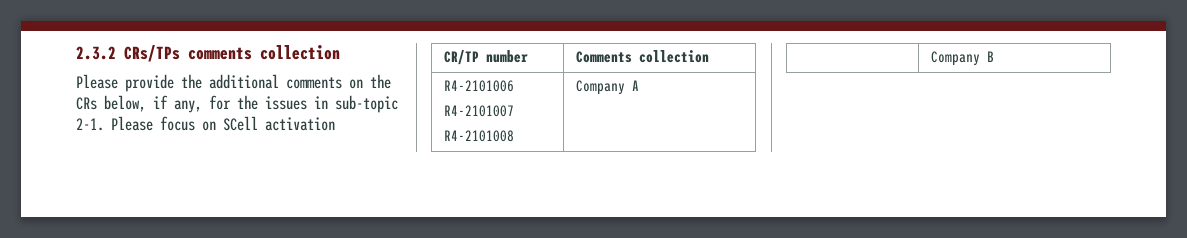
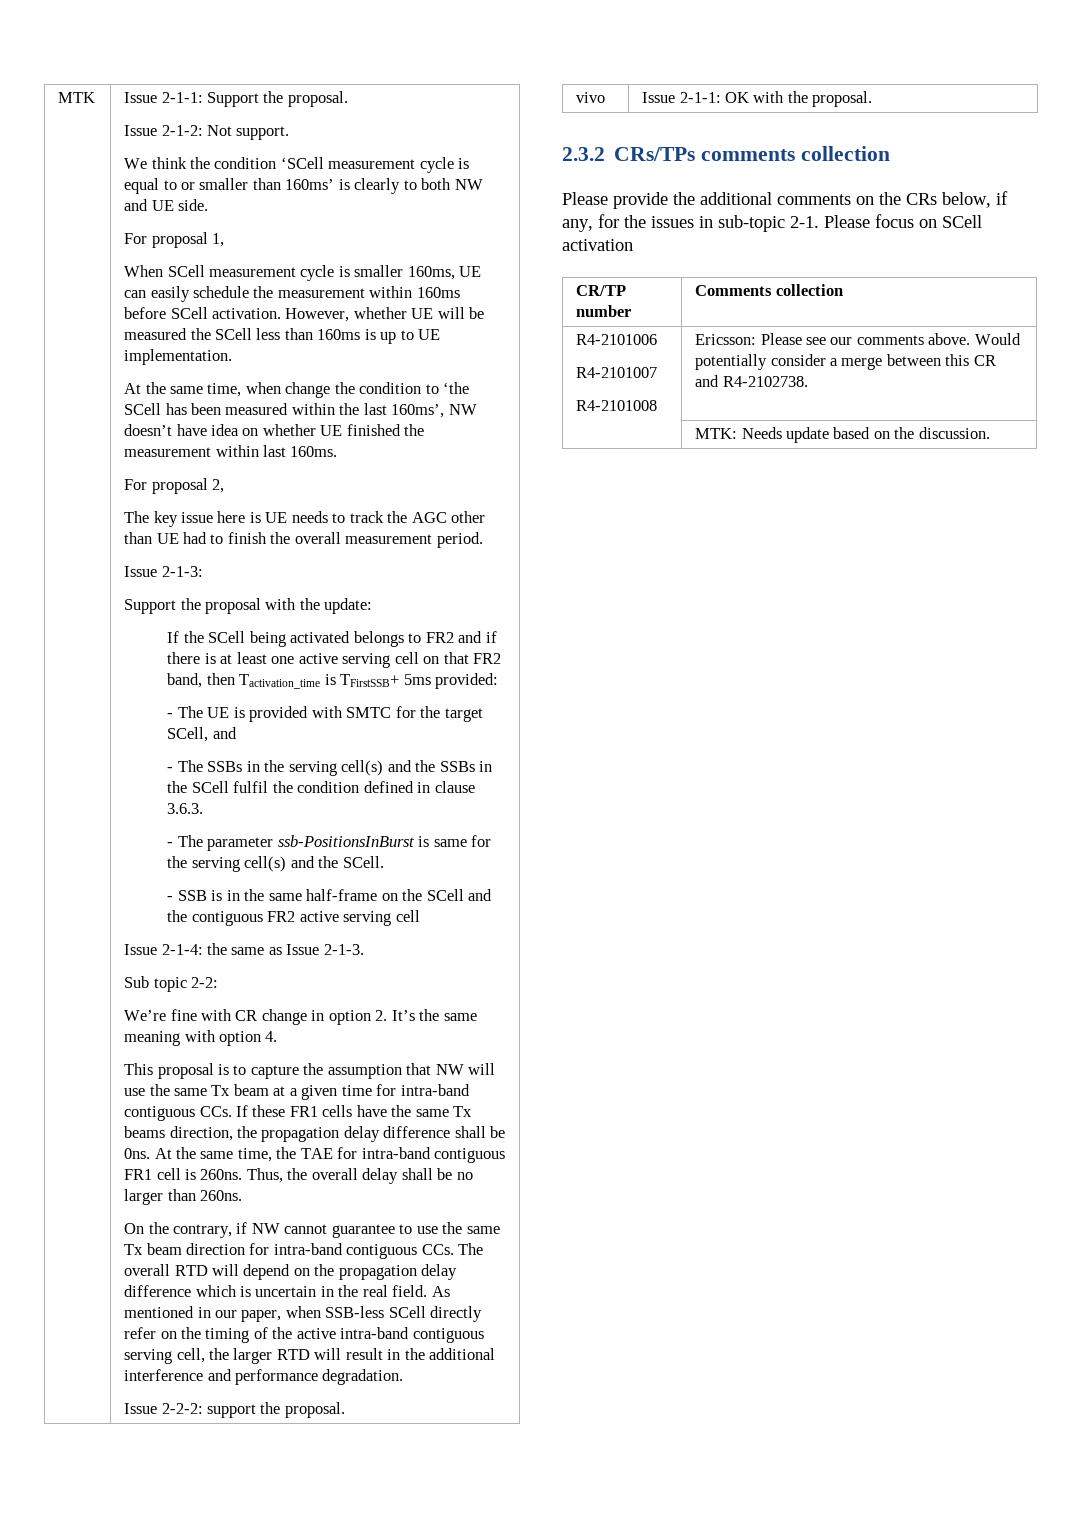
+ MTK | Issue 2-1-1: Support the proposal.
+ Issue 2-1-2: Not support.
+ We think the condition ‘SCell measurement cycle is equal to or smaller than 160ms’ is clearly to both NW and UE side.
+ For proposal 1,
+ When SCell measurement cycle is smaller 160ms, UE can easily schedule the measurement within 160ms before SCell activation. However, whether UE will be measured the SCell less than 160ms is up to UE implementation.
+ At the same time, when change the condition to ‘the SCell has been measured within the last 160ms’, NW doesn’t have idea on whether UE finished the measurement within last 160ms.
+ For proposal 2,
+ The key issue here is UE needs to track the AGC other than UE had to finish the overall measurement period.
+ Issue 2-1-3:
+ Support the proposal with the update:
+ If the SCell being activated belongs to FR2 and if there is at least one active serving cell on that FR2 band, then Tactivation_time is TFirstSSB+ 5ms provided:
+ - The UE is provided with SMTC for the target SCell, and
+ - The SSBs in the serving cell(s) and the SSBs in the SCell fulfil the condition defined in clause 3.6.3.
+ - The parameter ssb-PositionsInBurst is same for the serving cell(s) and the SCell.
+ - SSB is in the same half-frame on the SCell and the contiguous FR2 active serving cell
+ Issue 2-1-4: the same as Issue 2-1-3.
+ Sub topic 2-2:
+ We’re fine with CR change in option 2. It’s the same meaning with option 4.
+ This proposal is to capture the assumption that NW will use the same Tx beam at a given time for intra-band contiguous CCs. If these FR1 cells have the same Tx beams direction, the propagation delay difference shall be 0ns. At the same time, the TAE for intra-band contiguous FR1 cell is 260ns. Thus, the overall delay shall be no larger than 260ns.
+ On the contrary, if NW cannot guarantee to use the same Tx beam direction for intra-band contiguous CCs. The overall RTD will depend on the propagation delay difference which is uncertain in the real field. As mentioned in our paper, when SSB-less SCell directly refer on the timing of the active intra-band contiguous serving cell, the larger RTD will result in the additional interference and performance degradation.
+ Issue 2-2-2: support the proposal.
+ vivo | Issue 2-1-1: OK with the proposal.
  R4-2101006
  R4-2101007
- R4-2101008 | Company A
- | Company B
+ R4-2101008 | Ericsson: Please see our comments above. Would potentially consider a merge between this CR and R4-2102738.
+ | MTK: Needs update based on the discussion.

